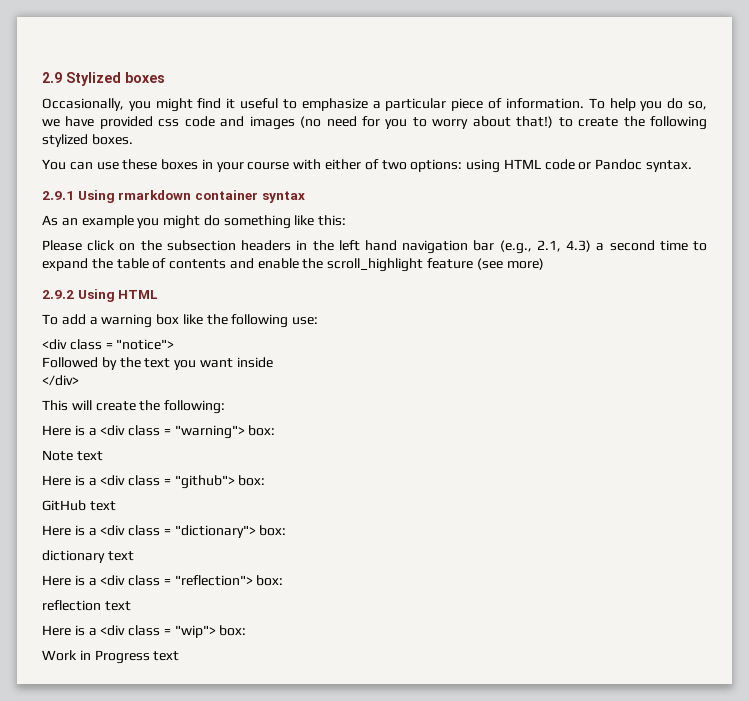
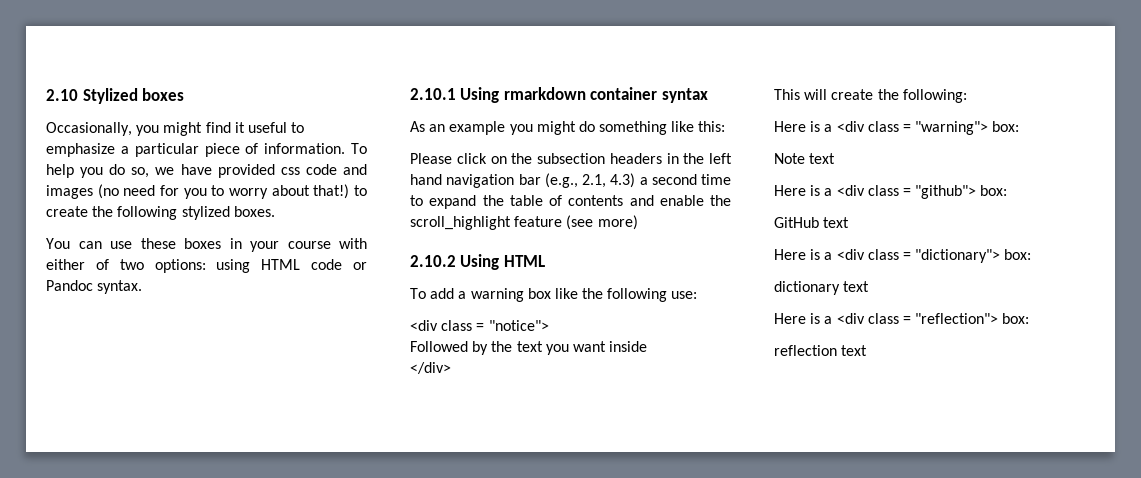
- 2.9 Stylized boxes
+ 2.10 Stylized boxes
- 2.9.1 Using rmarkdown container syntax
+ 2.10.1 Using rmarkdown container syntax
- 2.9.2 Using HTML
+ 2.10.2 Using HTML
- Here is a <div class = "wip"> box:
- Work in Progress text

